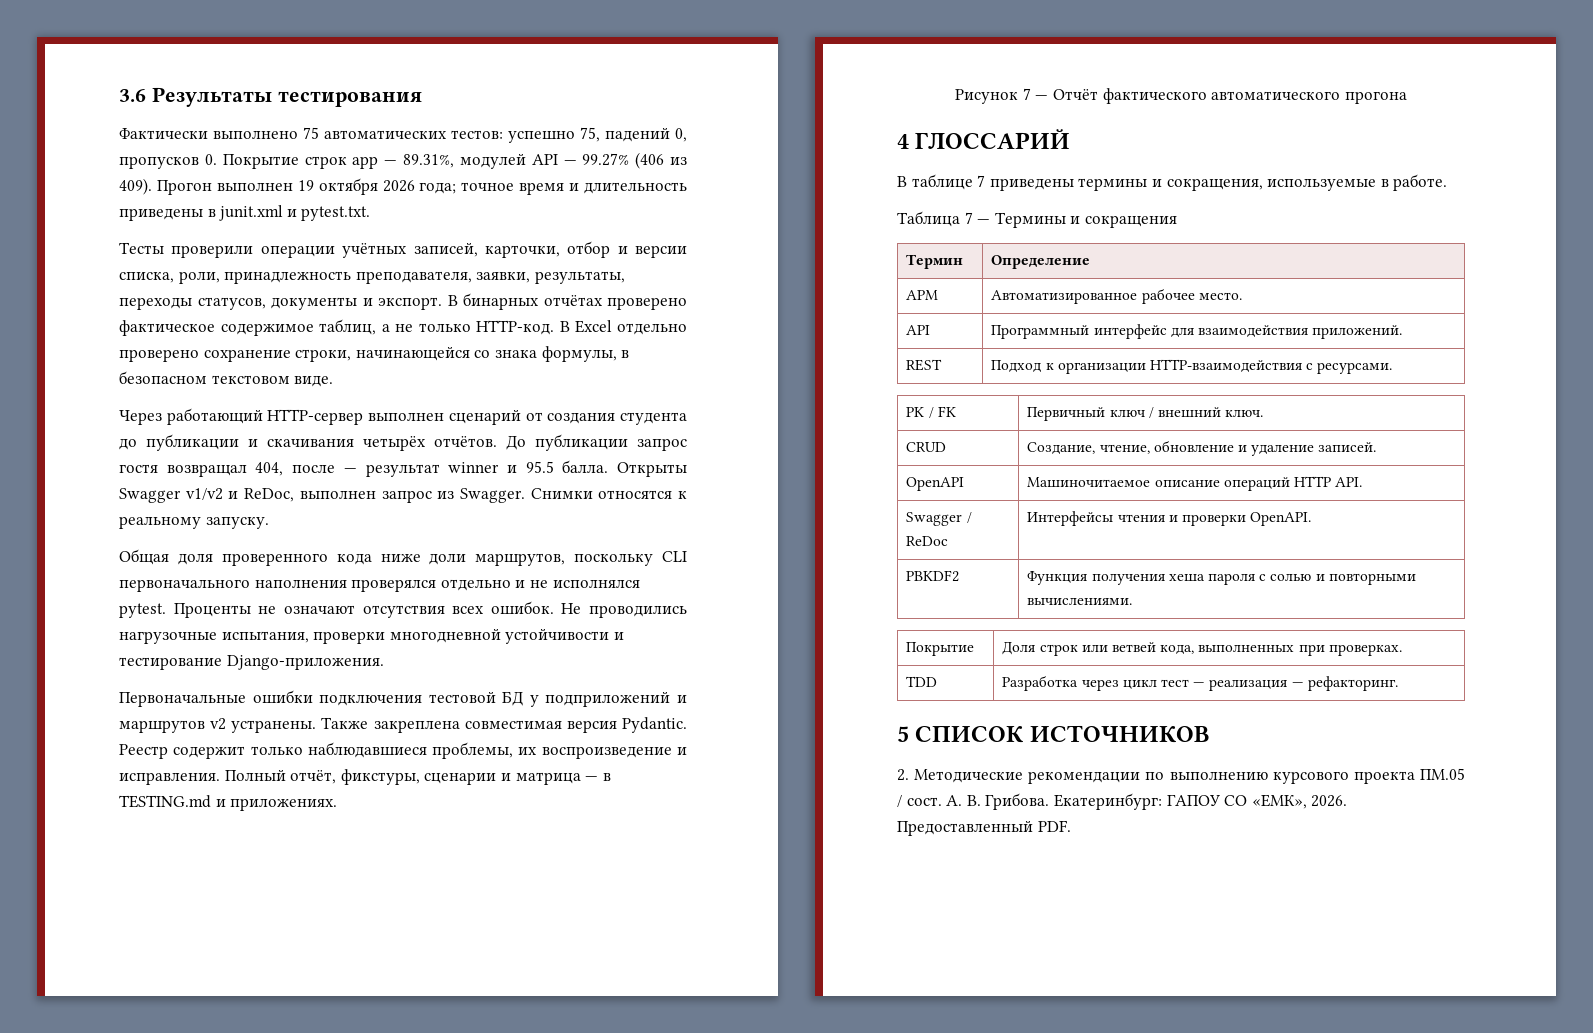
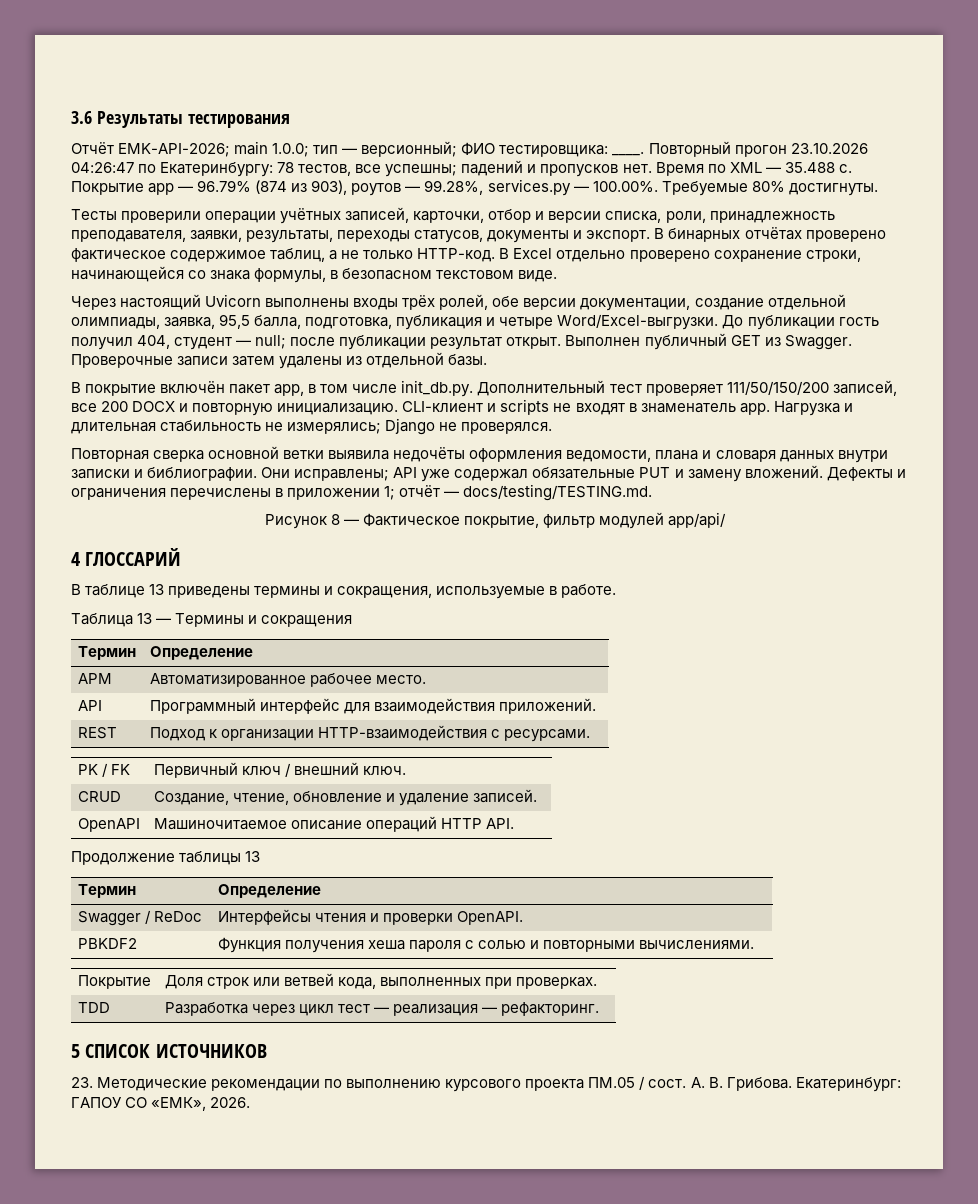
- Фактически выполнено 75 автоматических тестов: успешно 75, падений 0, пропусков 0. Покрытие строк app — 89.31%, модулей API — 99.27% (406 из 409). Прогон выполнен 19 октября 2026 года; точное время и длительность приведены в junit.xml и pytest.txt.
+ Отчёт EMK-API-2026; main 1.0.0; тип — версионный; ФИО тестировщика: ____. Повторный прогон 23.10.2026 04:26:47 по Екатеринбургу: 78 тестов, все успешны; падений и пропусков нет. Время по XML — 35.488 с. Покрытие app — 96.79% (874 из 903), роутов — 99.28%, services.py — 100.00%. Требуемые 80% достигнуты.
- Через работающий HTTP-сервер выполнен сценарий от создания студента до публикации и скачивания четырёх отчётов. До публикации запрос гостя возвращал 404, после — результат winner и 95.5 балла. Открыты Swagger v1/v2 и ReDoc, выполнен запрос из Swagger. Снимки относятся к реальному запуску.
- Общая доля проверенного кода ниже доли маршрутов, поскольку CLI первоначального наполнения проверялся отдельно и не исполнялся pytest. Проценты не означают отсутствия всех ошибок. Не проводились нагрузочные испытания, проверки многодневной устойчивости и тестирование Django-приложения.
- Первоначальные ошибки подключения тестовой БД у подприложений и маршрутов v2 устранены. Также закреплена совместимая версия Pydantic. Реестр содержит только наблюдавшиеся проблемы, их воспроизведение и исправления. Полный отчёт, фикстуры, сценарии и матрица — в TESTING.md и приложениях.
- Рисунок 7 — Отчёт фактического автоматического прогона
+ Через настоящий Uvicorn выполнены входы трёх ролей, обе версии документации, создание отдельной олимпиады, заявка, 95,5 балла, подготовка, публикация и четыре Word/Excel-выгрузки. До публикации гость получил 404, студент — null; после публикации результат открыт. Выполнен публичный GET из Swagger. Проверочные записи затем удалены из отдельной базы.
+ В покрытие включён пакет app, в том числе init_db.py. Дополнительный тест проверяет 111/50/150/200 записей, все 200 DOCX и повторную инициализацию. CLI-клиент и scripts не входят в знаменатель app. Нагрузка и длительная стабильность не измерялись; Django не проверялся.
+ Повторная сверка основной ветки выявила недочёты оформления ведомости, плана и словаря данных внутри записки и библиографии. Они исправлены; API уже содержал обязательные PUT и замену вложений. Дефекты и ограничения перечислены в приложении 1; отчёт — docs/testing/TESTING.md.
+ Рисунок 8 — Фактическое покрытие, фильтр модулей app/api/
- В таблице 7 приведены термины и сокращения, используемые в работе.
+ В таблице 13 приведены термины и сокращения, используемые в работе.
- Таблица 7 — Термины и сокращения
+ Таблица 13 — Термины и сокращения
+ Продолжение таблицы 13
+ Термин | Определение
- 2. Методические рекомендации по выполнению курсового проекта ПМ.05 / сост.
+ 23. Методические рекомендации по выполнению курсового проекта ПМ.05 / сост.
- Предоставленный PDF.

